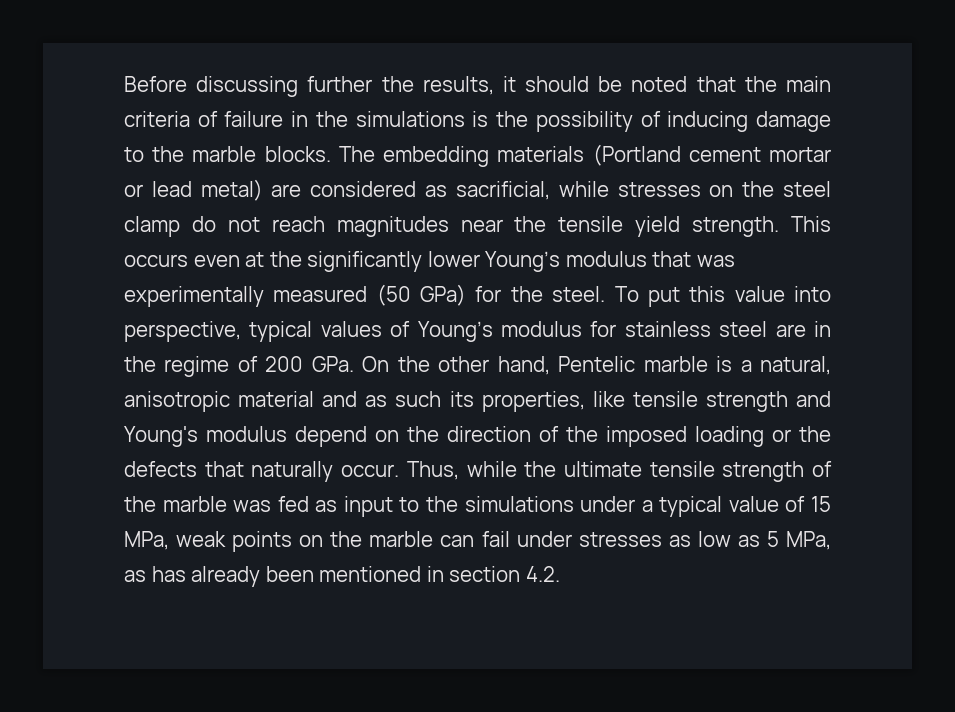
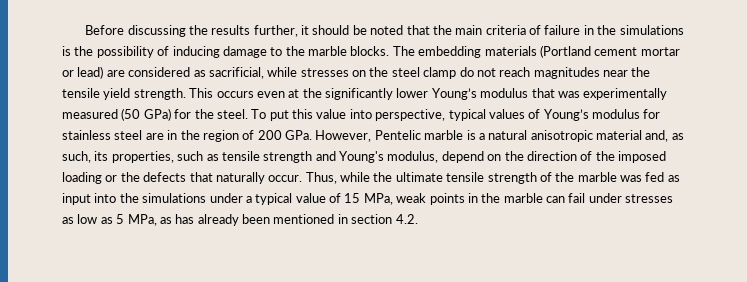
- Before discussing further the results, it should be noted that the main criteria of failure in the simulations is the possibility of inducing damage to the marble blocks.
+ Before discussing the results further, it should be noted that the main criteria of failure in the simulations is the possibility of inducing damage to the marble blocks.
- The embedding materials (Portland cement mortar or lead metal) are considered as sacrificial, while stresses on the steel clamp do not reach magnitudes near the tensile yield strength.
+ The embedding materials (Portland cement mortar or lead) are considered as sacrificial, while stresses on the steel clamp do not reach magnitudes near the tensile yield strength.
- To put this value into perspective, typical values of Young’s modulus for stainless steel are in the regime of 200 GPa. On the other hand, Pentelic marble is a natural, anisotropic material and as such its properties, like tensile strength and Young's modulus depend on the direction of the imposed loading or the defects that naturally occur.
+ To put this value into perspective, typical values of Young’s modulus for stainless steel are in the region of 200 GPa. However, Pentelic marble is a natural anisotropic material and, as such, its properties, such as tensile strength and Young's modulus, depend on the direction of the imposed loading or the defects that naturally occur.
- Thus, while the ultimate tensile strength of the marble was fed as input to the simulations under a typical value of 15 MPa, weak points on the marble can fail under stresses as low as 5 MPa, as has already been mentioned in section 4.2.
+ Thus, while the ultimate tensile strength of the marble was fed as input into the simulations under a typical value of 15 MPa, weak points in the marble can fail under stresses as low as 5 MPa, as has already been mentioned in section 4.2.

